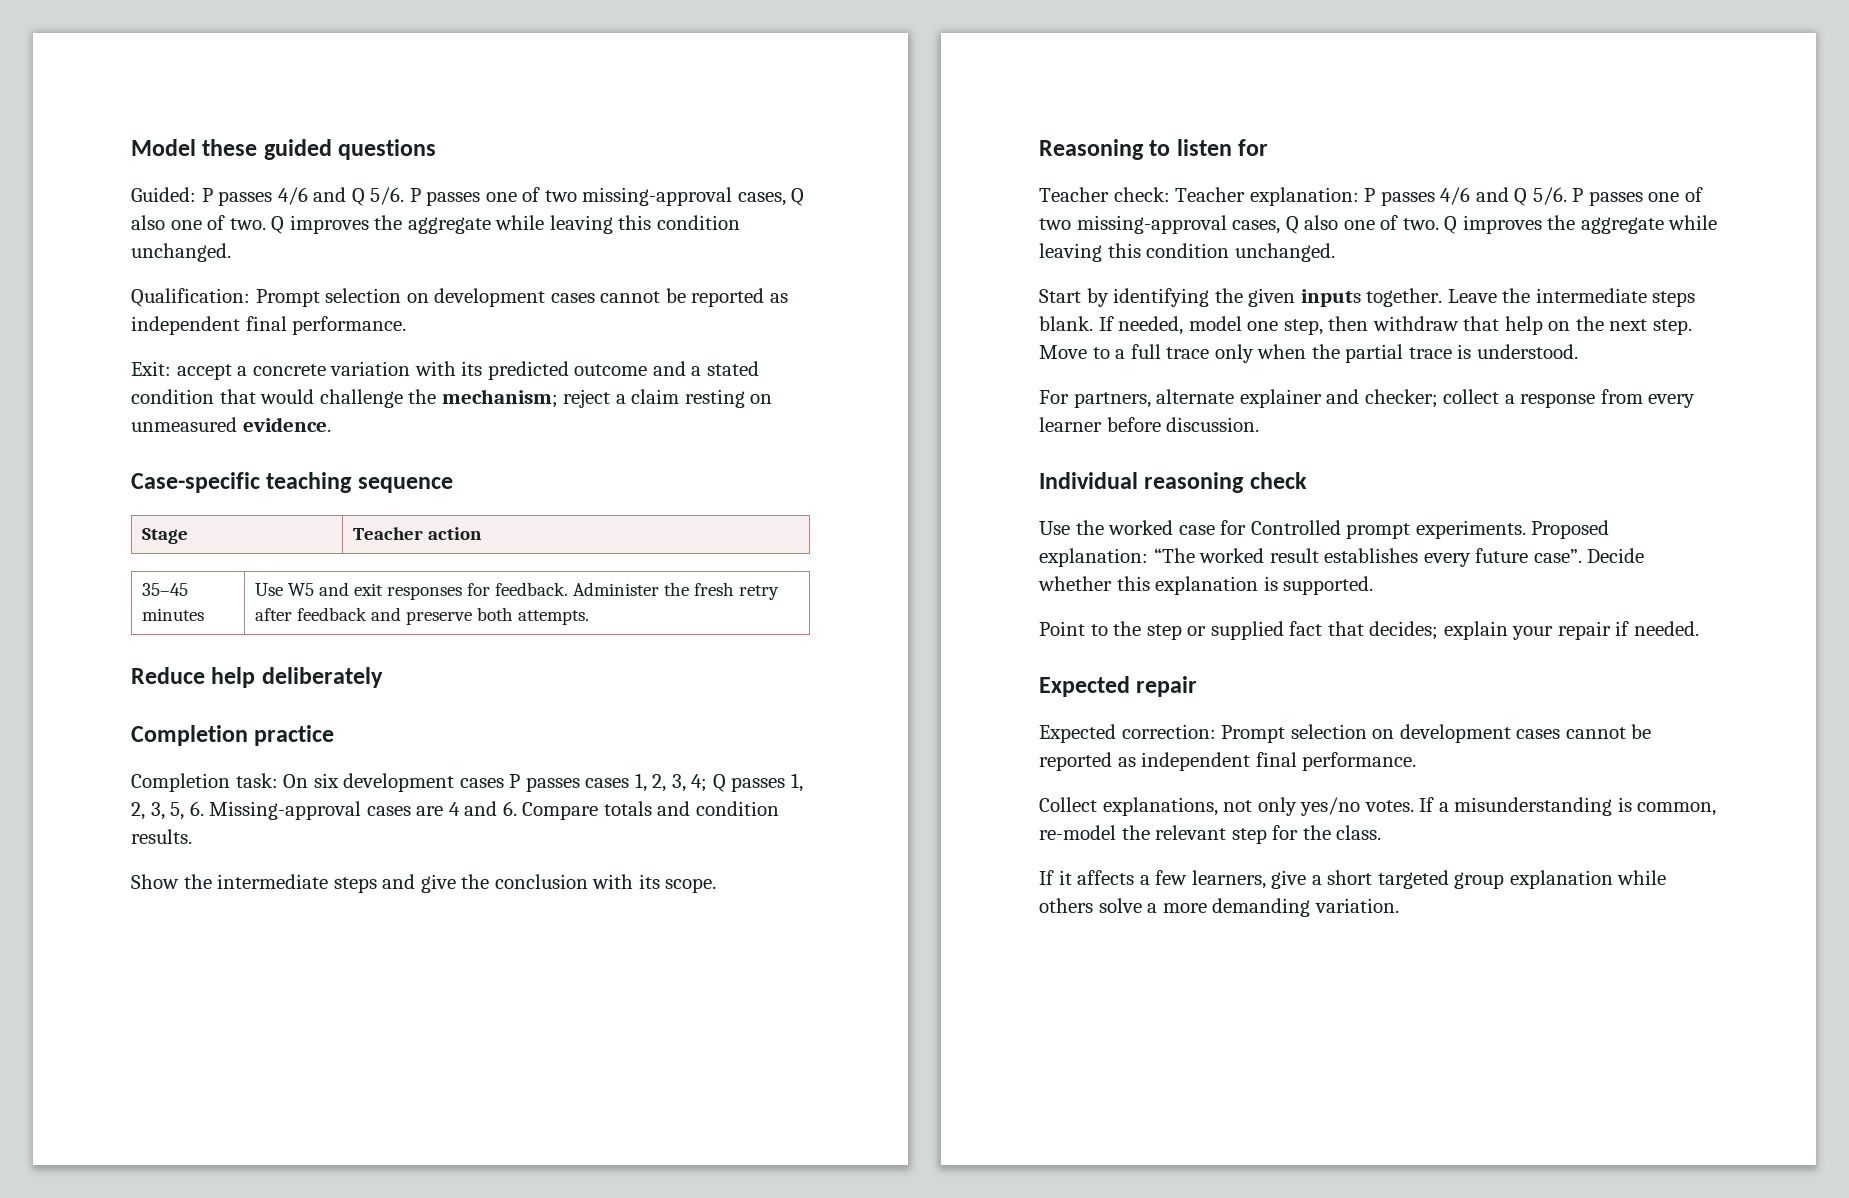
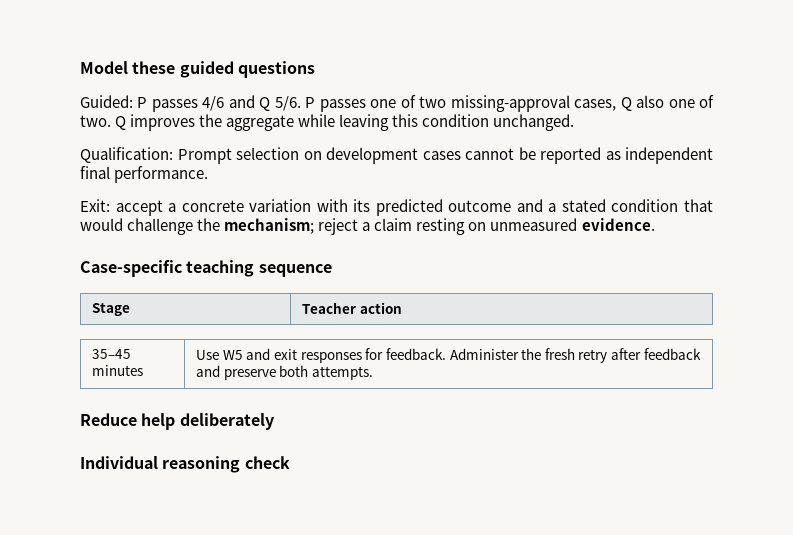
- Completion practice
- Completion task: On six development cases P passes cases 1, 2, 3, 4; Q passes 1, 2, 3, 5, 6. Missing-approval cases are 4 and 6. Compare totals and condition results.
- Show the intermediate steps and give the conclusion with its scope.
- Reasoning to listen for
- Teacher check: Teacher explanation: P passes 4/6 and Q 5/6. P passes one of two missing-approval cases, Q also one of two. Q improves the aggregate while leaving this condition unchanged.
- Start by identifying the given inputs together. Leave the intermediate steps blank. If needed, model one step, then withdraw that help on the next step. Move to a full trace only when the partial trace is understood.
- For partners, alternate explainer and checker; collect a response from every learner before discussion.
  Individual reasoning check
- Use the worked case for Controlled prompt experiments. Proposed explanation: “The worked result establishes every future case”. Decide whether this explanation is supported.
- Point to the step or supplied fact that decides; explain your repair if needed.
- Expected repair
- Expected correction: Prompt selection on development cases cannot be reported as independent final performance.
- Collect explanations, not only yes/no votes. If a misunderstanding is common, re-model the relevant step for the class.
- If it affects a few learners, give a short targeted group explanation while others solve a more demanding variation.

